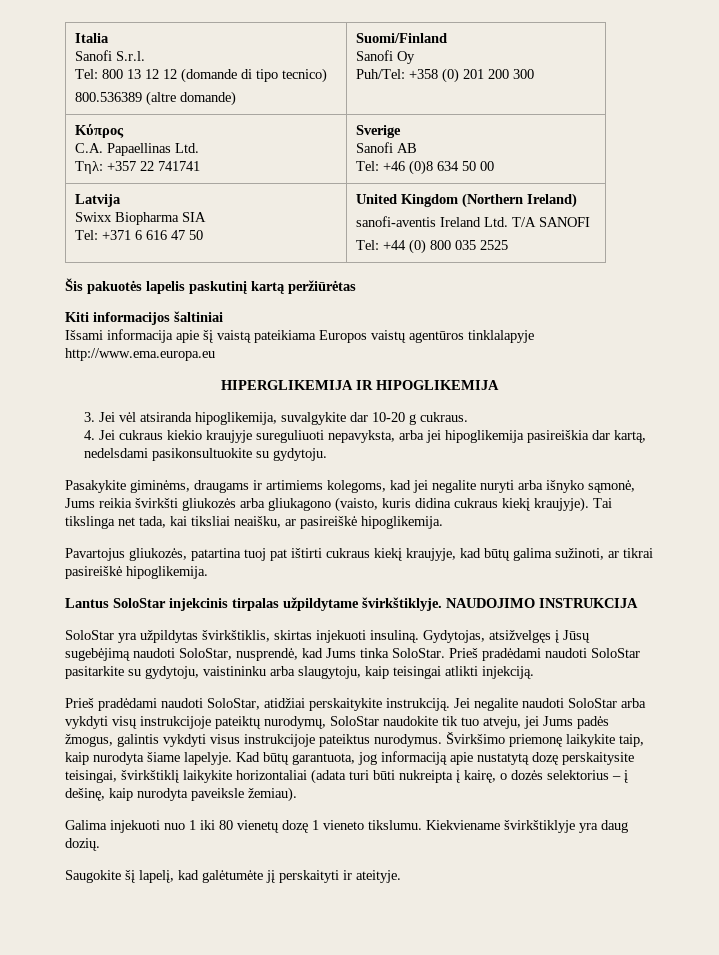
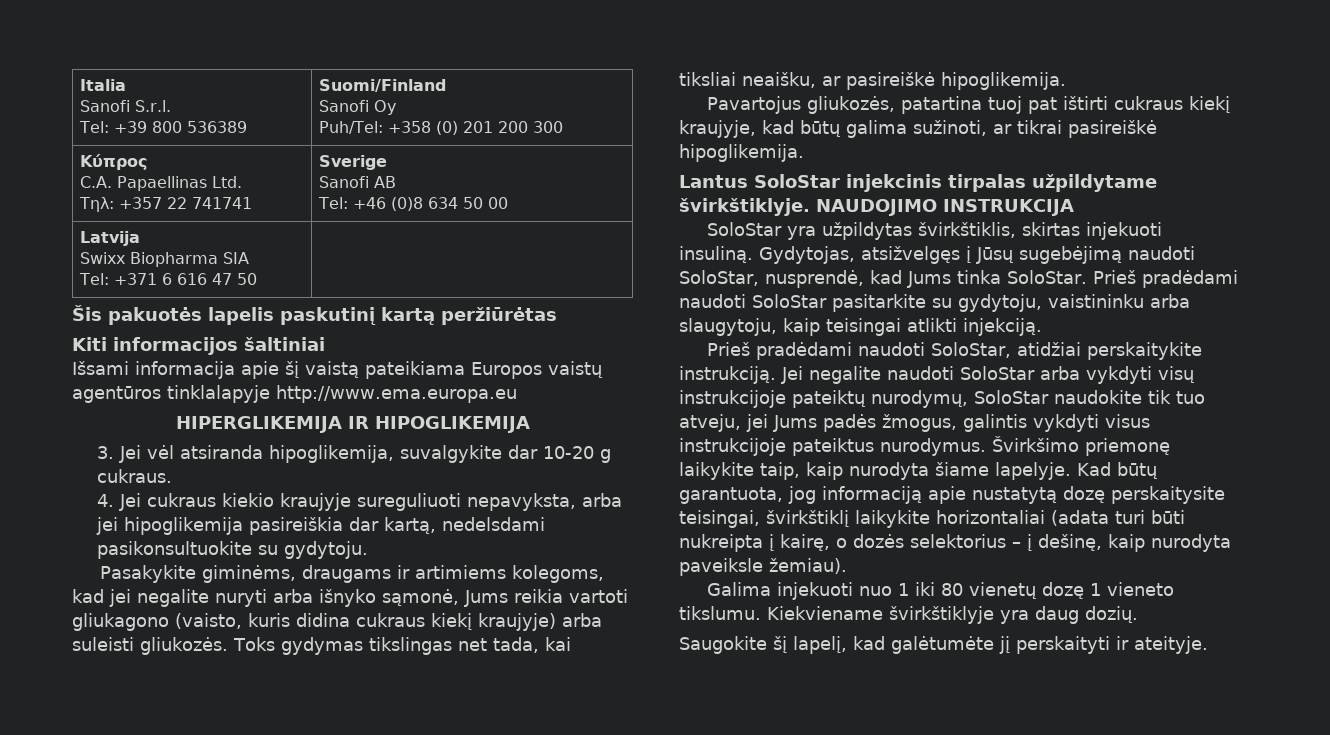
  Italia
  Sanofi S.r.l.
- Tel: 800 13 12 12 (domande di tipo tecnico)
- 800.536389 (altre domande) | Suomi/Finland
+ Tel: +39 800 536389 | Suomi/Finland
  Latvija
  Swixx Biopharma SIA
- Tel: +371 6 616 47 50 | United Kingdom (Northern Ireland)
- sanofi-aventis Ireland Ltd. T/A SANOFI
- Tel: +44 (0) 800 035 2525
+ Tel: +371 6 616 47 50 |
- Pasakykite giminėms, draugams ir artimiems kolegoms, kad jei negalite nuryti arba išnyko sąmonė, Jums reikia švirkšti gliukozės arba gliukagono (vaisto, kuris didina cukraus kiekį kraujyje). Tai tikslinga net tada, kai tiksliai neaišku, ar pasireiškė hipoglikemija.
+ Pasakykite giminėms, draugams ir artimiems kolegoms, kad jei negalite nuryti arba išnyko sąmonė, Jums reikia vartoti gliukagono (vaisto, kuris didina cukraus kiekį kraujyje) arba suleisti gliukozės. Toks gydymas tikslingas net tada, kai tiksliai neaišku, ar pasireiškė hipoglikemija.

